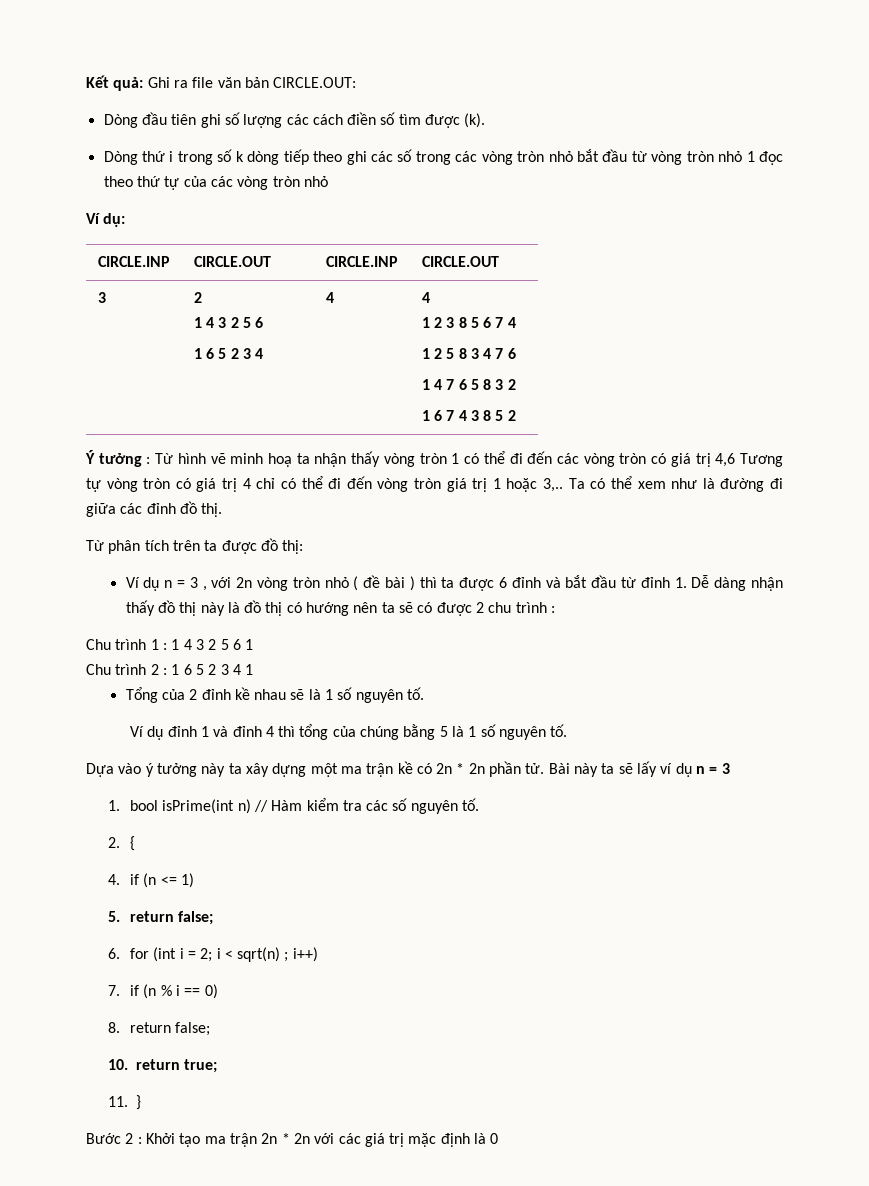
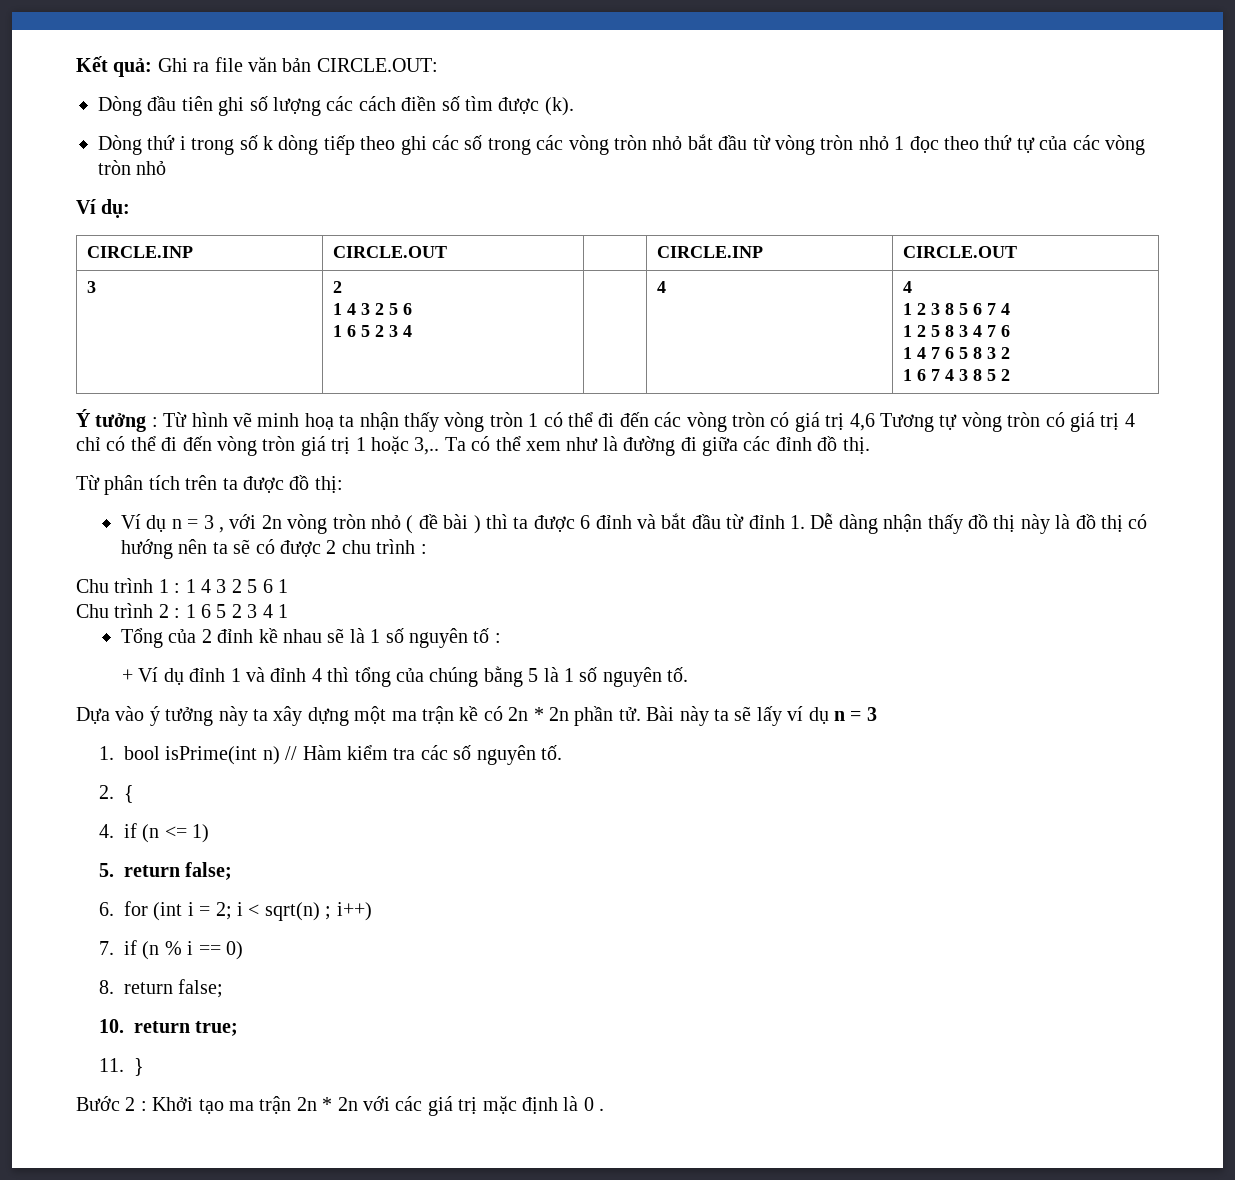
- Tổng của 2 đỉnh kề nhau sẽ là 1 số nguyên tố.
- Ví dụ đỉnh 1 và đỉnh 4 thì tổng của chúng bằng 5 là 1 số nguyên tố.
+ Tổng của 2 đỉnh kề nhau sẽ là 1 số nguyên tố :
+ + Ví dụ đỉnh 1 và đỉnh 4 thì tổng của chúng bằng 5 là 1 số nguyên tố.
- Bước 2 : Khởi tạo ma trận 2n * 2n với các giá trị mặc định là 0
+ Bước 2 : Khởi tạo ma trận 2n * 2n với các giá trị mặc định là 0 .

